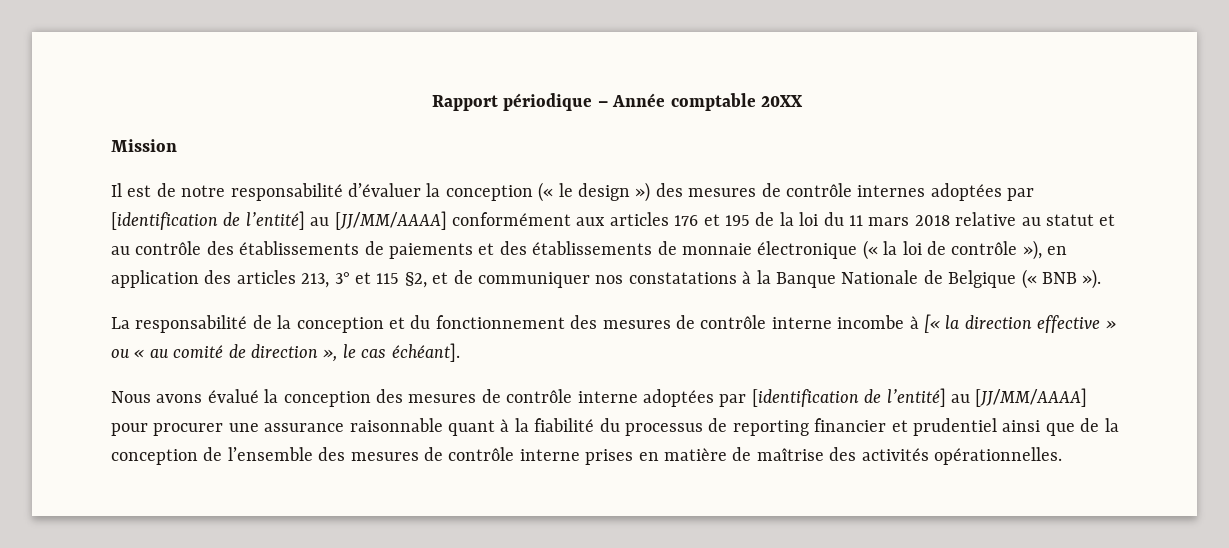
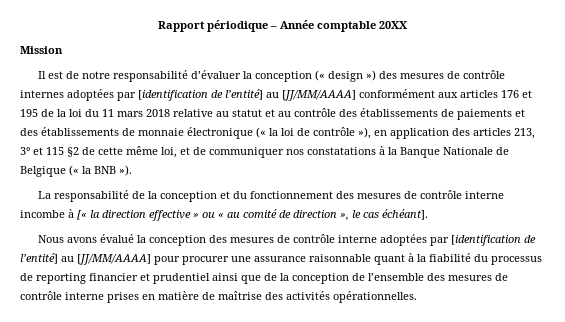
- Il est de notre responsabilité d’évaluer la conception (« le design ») des mesures de contrôle internes adoptées par [identification de l’entité] au [JJ/MM/AAAA] conformément aux articles 176 et 195 de la loi du 11 mars 2018 relative au statut et au contrôle des établissements de paiements et des établissements de monnaie électronique (« la loi de contrôle »), en application des articles 213, 3° et 115 §2, et de communiquer nos constatations à la Banque Nationale de Belgique (« BNB »).
+ Il est de notre responsabilité d’évaluer la conception (« design ») des mesures de contrôle internes adoptées par [identification de l’entité] au [JJ/MM/AAAA] conformément aux articles 176 et 195 de la loi du 11 mars 2018 relative au statut et au contrôle des établissements de paiements et des établissements de monnaie électronique (« la loi de contrôle »), en application des articles 213, 3° et 115 §2 de cette même loi, et de communiquer nos constatations à la Banque Nationale de Belgique (« la BNB »).

